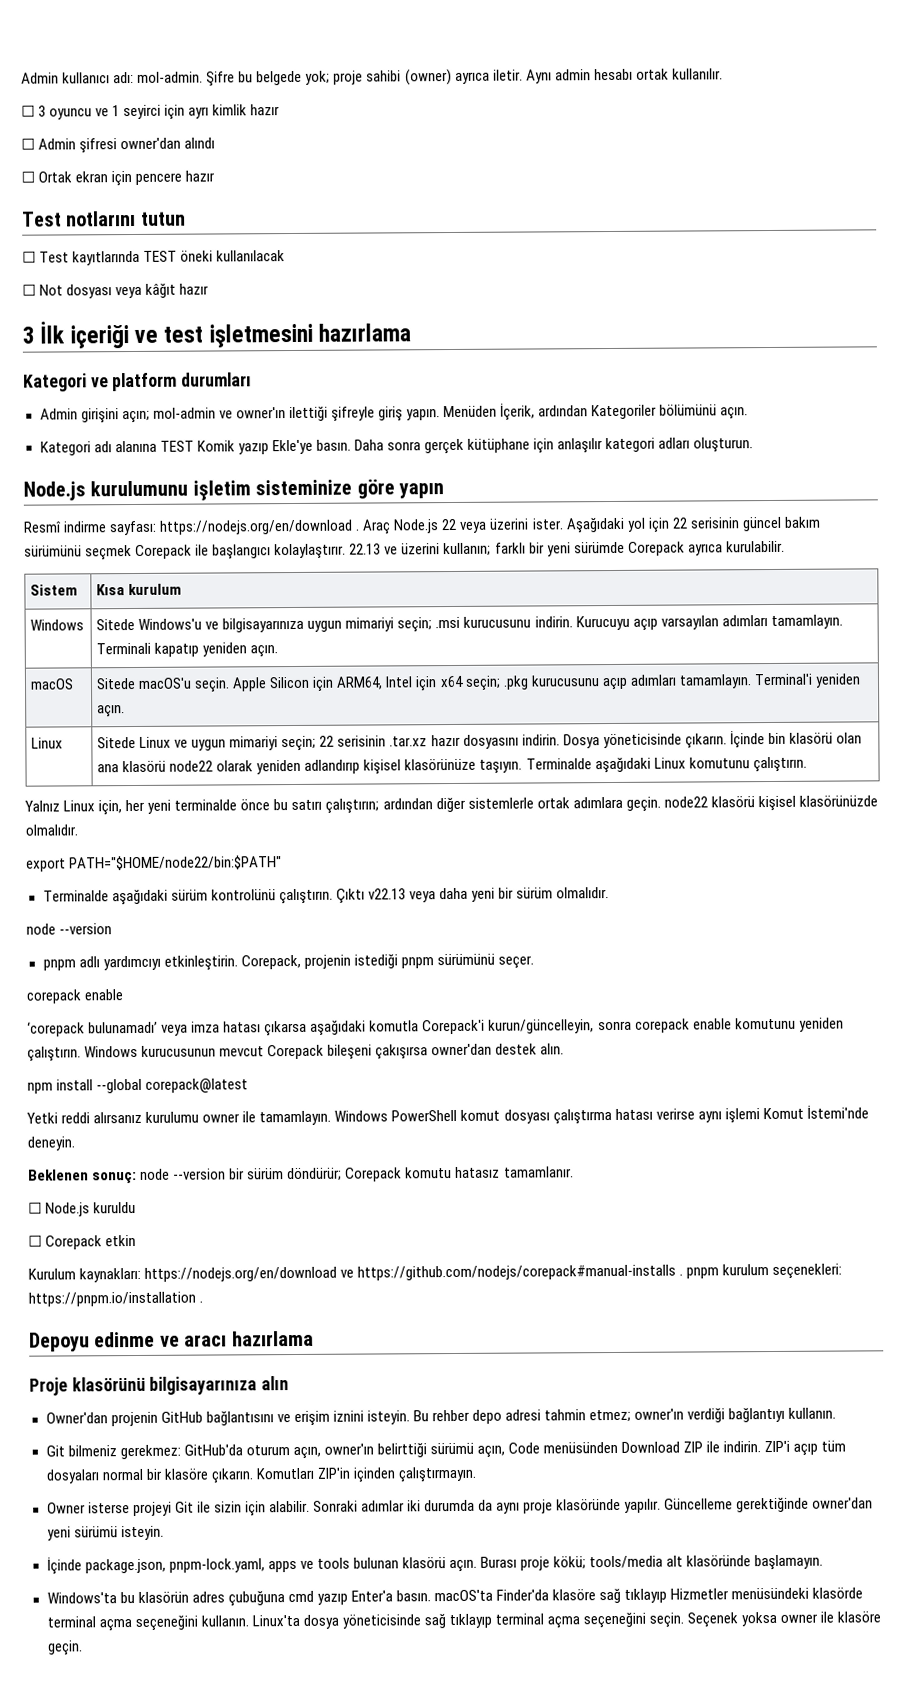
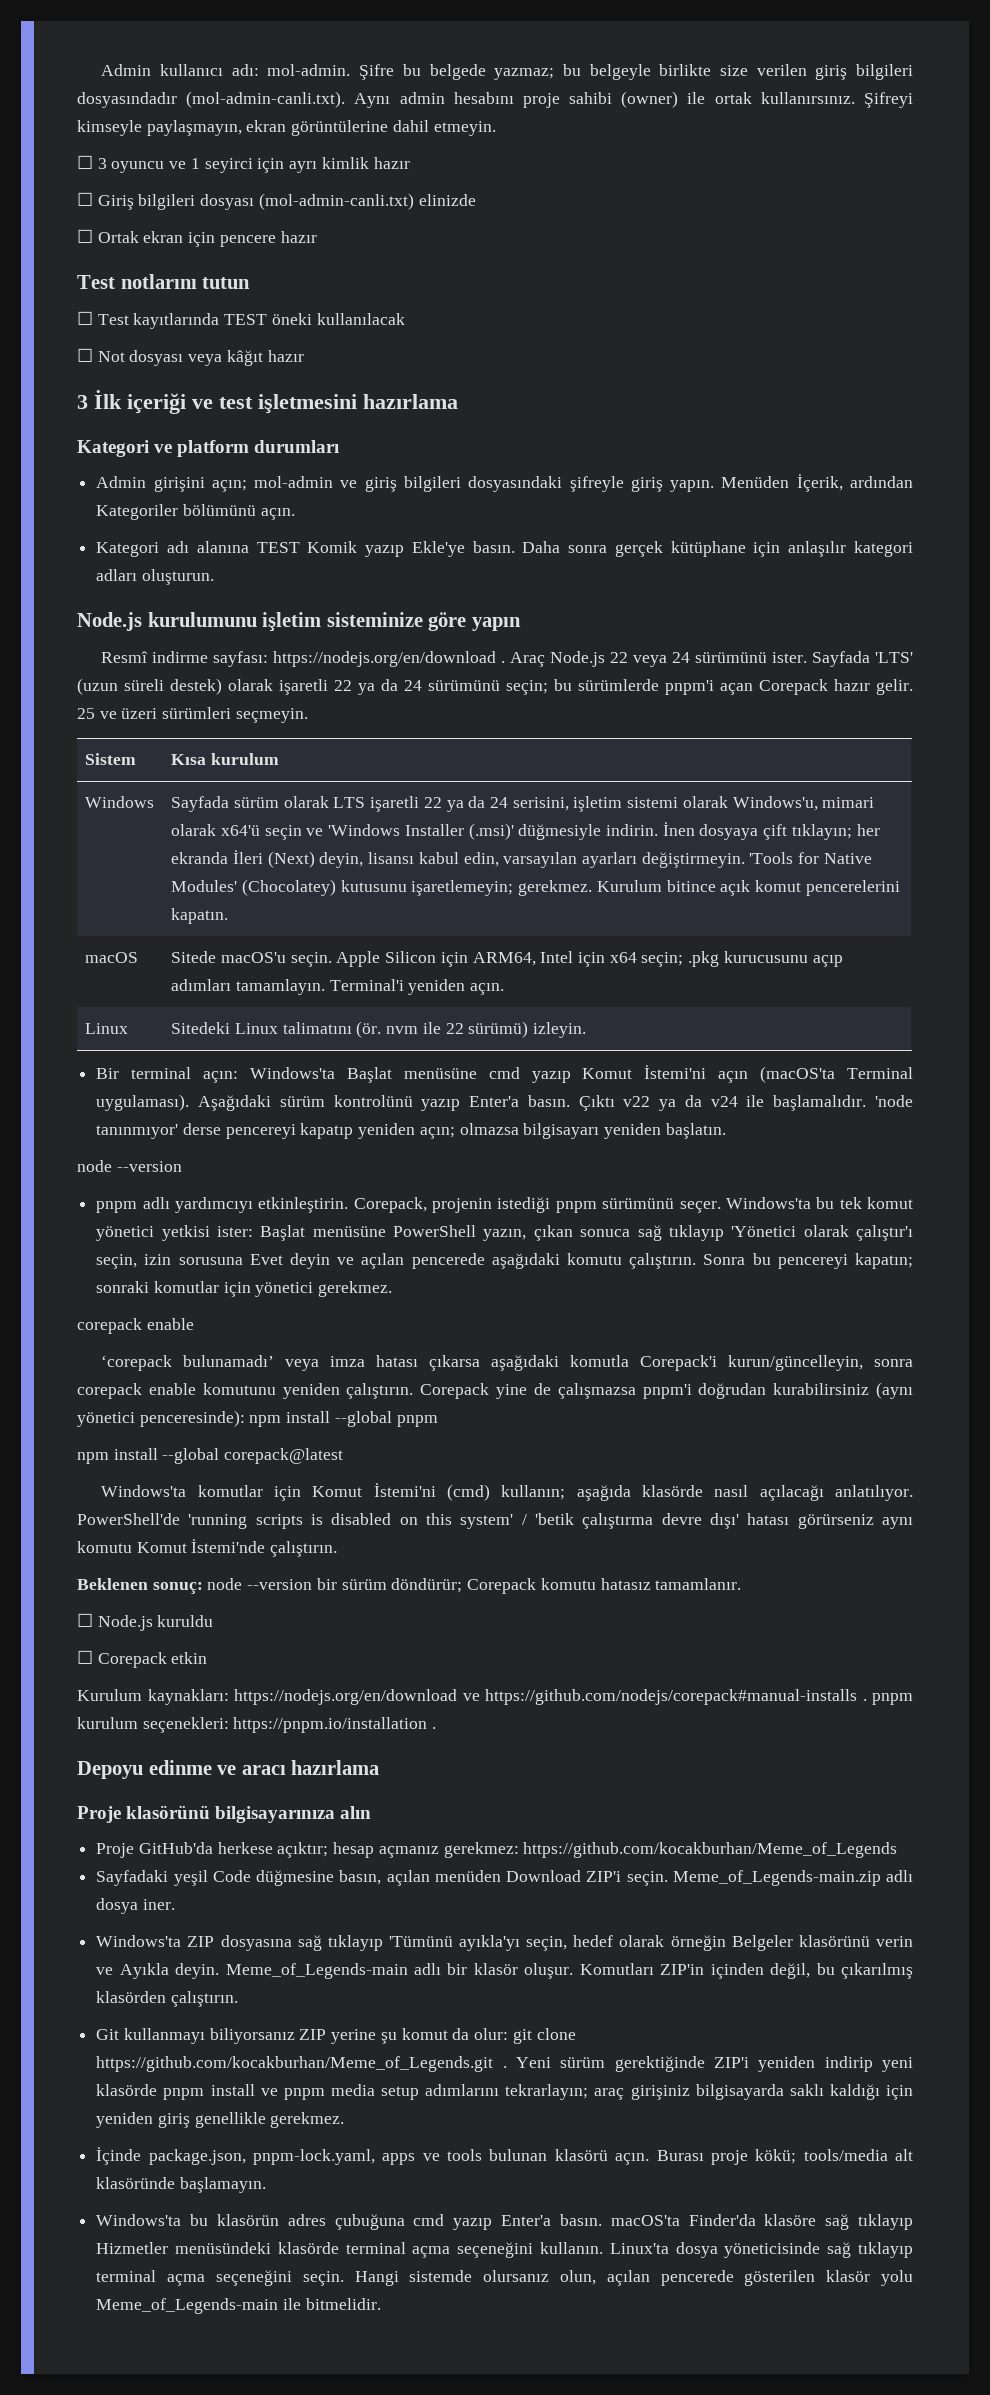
- Şifre bu belgede yok; proje sahibi (owner) ayrıca iletir. Aynı admin hesabı ortak kullanılır.
+ Şifre bu belgede yazmaz; bu belgeyle birlikte size verilen giriş bilgileri dosyasındadır (mol-admin-canli.txt). Aynı admin hesabını proje sahibi (owner) ile ortak kullanırsınız. Şifreyi kimseyle paylaşmayın, ekran görüntülerine dahil etmeyin.
- ☐ Admin şifresi owner'dan alındı
+ ☐ Giriş bilgileri dosyası (mol-admin-canli.txt) elinizde
- Admin girişini açın; mol-admin ve owner'ın ilettiği şifreyle giriş yapın.
+ Admin girişini açın; mol-admin ve giriş bilgileri dosyasındaki şifreyle giriş yapın.
- Araç Node.js 22 veya üzerini ister. Aşağıdaki yol için 22 serisinin güncel bakım sürümünü seçmek Corepack ile başlangıcı kolaylaştırır. 22.13 ve üzerini kullanın; farklı bir yeni sürümde Corepack ayrıca kurulabilir.
+ Araç Node.js 22 veya 24 sürümünü ister. Sayfada 'LTS' (uzun süreli destek) olarak işaretli 22 ya da 24 sürümünü seçin; bu sürümlerde pnpm'i açan Corepack hazır gelir. 25 ve üzeri sürümleri seçmeyin.
  Sistem | Kısa kurulum
- Windows | Sitede Windows'u ve bilgisayarınıza uygun mimariyi seçin; .msi kurucusunu indirin. Kurucuyu açıp varsayılan adımları tamamlayın. Terminali kapatıp yeniden açın.
+ Windows | Sayfada sürüm olarak LTS işaretli 22 ya da 24 serisini, işletim sistemi olarak Windows'u, mimari olarak x64'ü seçin ve 'Windows Installer (.msi)' düğmesiyle indirin. İnen dosyaya çift tıklayın; her ekranda İleri (Next) deyin, lisansı kabul edin, varsayılan ayarları değiştirmeyin. 'Tools for Native Modules' (Chocolatey) kutusunu işaretlemeyin; gerekmez. Kurulum bitince açık komut pencerelerini kapatın.
- Linux | Sitede Linux ve uygun mimariyi seçin; 22 serisinin .tar.xz hazır dosyasını indirin. Dosya yöneticisinde çıkarın. İçinde bin klasörü olan ana klasörü node22 olarak yeniden adlandırıp kişisel klasörünüze taşıyın. Terminalde aşağıdaki Linux komutunu çalıştırın.
- Yalnız Linux için, her yeni terminalde önce bu satırı çalıştırın; ardından diğer sistemlerle ortak adımlara geçin. node22 klasörü kişisel klasörünüzde olmalıdır.
- export PATH="$HOME/node22/bin:$PATH"
- Terminalde aşağıdaki sürüm kontrolünü çalıştırın. Çıktı v22.13 veya daha yeni bir sürüm olmalıdır.
+ Linux | Sitedeki Linux talimatını (ör. nvm ile 22 sürümü) izleyin.
+ Bir terminal açın: Windows'ta Başlat menüsüne cmd yazıp Komut İstemi'ni açın (macOS'ta Terminal uygulaması). Aşağıdaki sürüm kontrolünü yazıp Enter'a basın. Çıktı v22 ya da v24 ile başlamalıdır. 'node tanınmıyor' derse pencereyi kapatıp yeniden açın; olmazsa bilgisayarı yeniden başlatın.
+ Windows'ta bu tek komut yönetici yetkisi ister: Başlat menüsüne PowerShell yazın, çıkan sonuca sağ tıklayıp 'Yönetici olarak çalıştır'ı seçin, izin sorusuna Evet deyin ve açılan pencerede aşağıdaki komutu çalıştırın. Sonra bu pencereyi kapatın; sonraki komutlar için yönetici gerekmez.
- Windows kurucusunun mevcut Corepack bileşeni çakışırsa owner'dan destek alın.
+ Corepack yine de çalışmazsa pnpm'i doğrudan kurabilirsiniz (aynı yönetici penceresinde): npm install --global pnpm
  npm install --global corepack@latest
- Yetki reddi alırsanız kurulumu owner ile tamamlayın. Windows PowerShell komut dosyası çalıştırma hatası verirse aynı işlemi Komut İstemi'nde deneyin.
+ Windows'ta komutlar için Komut İstemi'ni (cmd) kullanın; aşağıda klasörde nasıl açılacağı anlatılıyor. PowerShell'de 'running scripts is disabled on this system' / 'betik çalıştırma devre dışı' hatası görürseniz aynı komutu Komut İstemi'nde çalıştırın.
- Owner'dan projenin GitHub bağlantısını ve erişim iznini isteyin. Bu rehber depo adresi tahmin etmez; owner'ın verdiği bağlantıyı kullanın.
- Git bilmeniz gerekmez: GitHub'da oturum açın, owner'ın belirttiği sürümü açın, Code menüsünden Download ZIP ile indirin. ZIP'i açıp tüm dosyaları normal bir klasöre çıkarın. Komutları ZIP'in içinden çalıştırmayın.
- Owner isterse projeyi Git ile sizin için alabilir. Sonraki adımlar iki durumda da aynı proje klasöründe yapılır. Güncelleme gerektiğinde owner'dan yeni sürümü isteyin.
+ Proje GitHub'da herkese açıktır; hesap açmanız gerekmez: https://github.com/kocakburhan/Meme_of_Legends
+ Sayfadaki yeşil Code düğmesine basın, açılan menüden Download ZIP'i seçin. Meme_of_Legends-main.zip adlı dosya iner.
+ Windows'ta ZIP dosyasına sağ tıklayıp 'Tümünü ayıkla'yı seçin, hedef olarak örneğin Belgeler klasörünü verin ve Ayıkla deyin. Meme_of_Legends-main adlı bir klasör oluşur. Komutları ZIP'in içinden değil, bu çıkarılmış klasörden çalıştırın.
+ Git kullanmayı biliyorsanız ZIP yerine şu komut da olur: git clone https://github.com/kocakburhan/Meme_of_Legends.git . Yeni sürüm gerektiğinde ZIP'i yeniden indirip yeni klasörde pnpm install ve pnpm media setup adımlarını tekrarlayın; araç girişiniz bilgisayarda saklı kaldığı için yeniden giriş genellikle gerekmez.
- Seçenek yoksa owner ile klasöre geçin.
+ Hangi sistemde olursanız olun, açılan pencerede gösterilen klasör yolu Meme_of_Legends-main ile bitmelidir.

